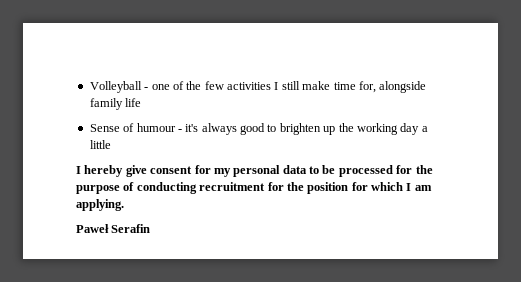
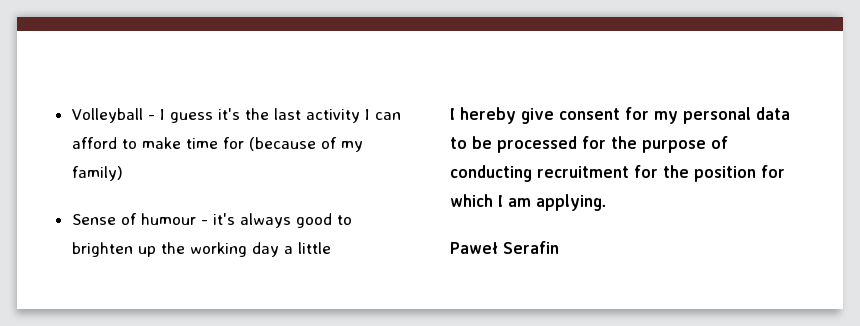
- Volleyball - one of the few activities I still make time for, alongside family life
+ Volleyball - I guess it's the last activity I can afford to make time for (because of my family)

